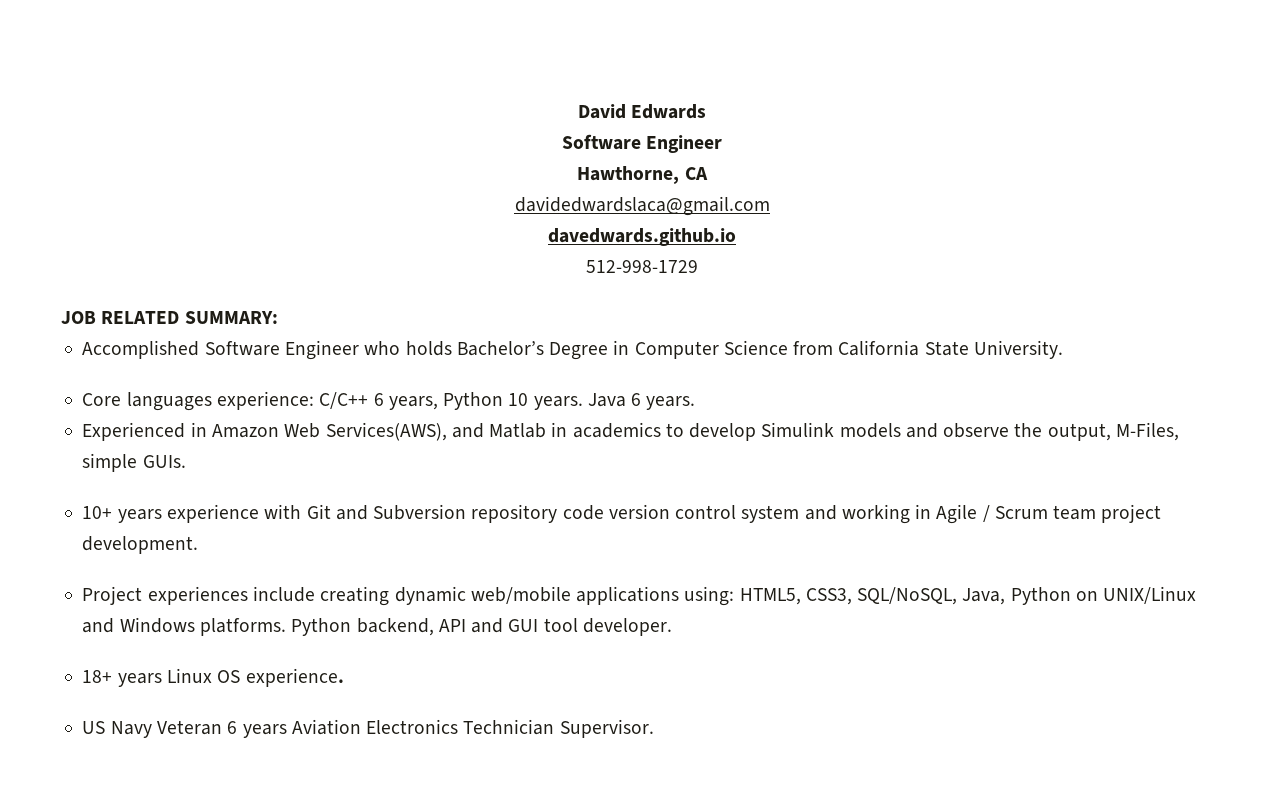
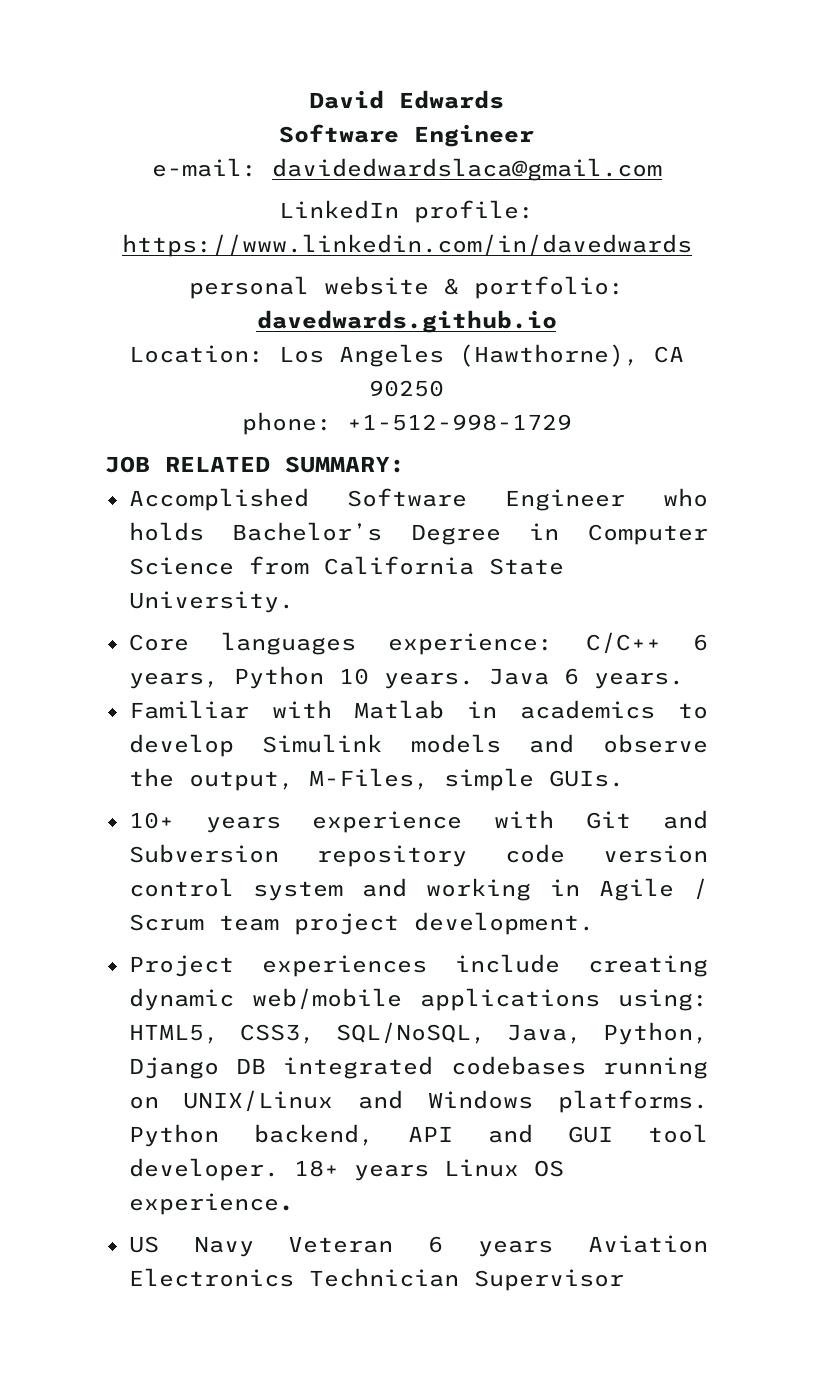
- Hawthorne, CA
- davidedwardslaca@gmail.com
+ e-mail: davidedwardslaca@gmail.com
- davedwards.github.io
- 512-998-1729
+ LinkedIn profile: https://www.linkedin.com/in/davedwards
+ personal website & portfolio: davedwards.github.io
+ Location: Los Angeles (Hawthorne), CA 90250
+ phone: +1-512-998-1729
- Experienced in Amazon Web Services(AWS), and Matlab in academics to develop Simulink models and observe the output, M-Files, simple GUIs.
+ Familiar with Matlab in academics to develop Simulink models and observe the output, M-Files, simple GUIs.
- Project experiences include creating dynamic web/mobile applications using: HTML5, CSS3, SQL/NoSQL, Java, Python on UNIX/Linux and Windows platforms.
+ Project experiences include creating dynamic web/mobile applications using: HTML5, CSS3, SQL/NoSQL, Java, Python, Django DB integrated codebases running on UNIX/Linux and Windows platforms.
- Python backend, API and GUI tool developer.
- 18+ years Linux OS experience.
+ Python backend, API and GUI tool developer. 18+ years Linux OS experience.
- US Navy Veteran 6 years Aviation Electronics Technician Supervisor.
+ US Navy Veteran 6 years Aviation Electronics Technician Supervisor

